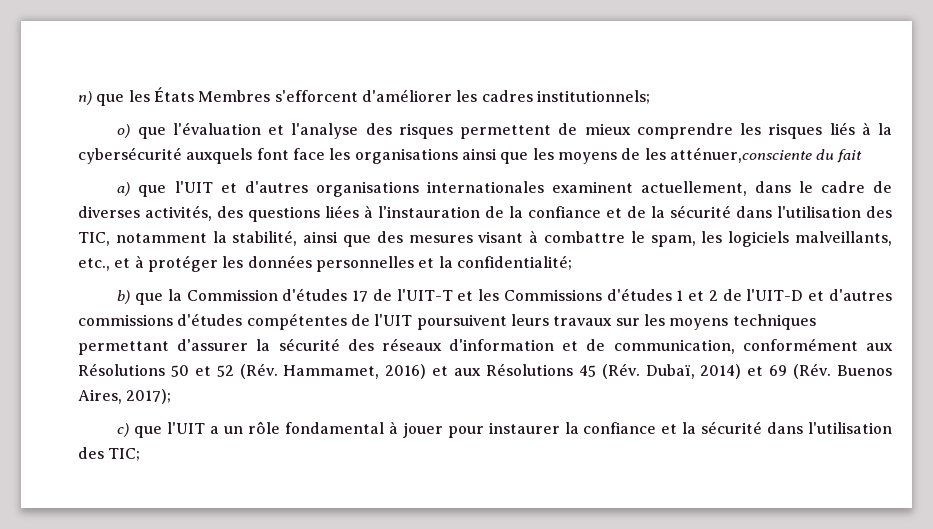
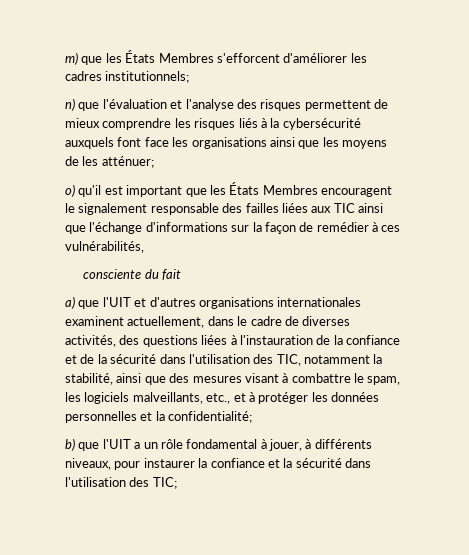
- n) que les États Membres s'efforcent d'améliorer les cadres institutionnels;
+ m) que les États Membres s'efforcent d'améliorer les cadres institutionnels;
- o) que l'évaluation et l'analyse des risques permettent de mieux comprendre les risques liés à la cybersécurité auxquels font face les organisations ainsi que les moyens de les atténuer,consciente du fait
+ n) que l'évaluation et l'analyse des risques permettent de mieux comprendre les risques liés à la cybersécurité auxquels font face les organisations ainsi que les moyens de les atténuer;
+ o) qu'il est important que les États Membres encouragent le signalement responsable des failles liées aux TIC ainsi que l'échange d'informations sur la façon de remédier à ces vulnérabilités,
+ consciente du fait
- b) que la Commission d'études 17 de l'UIT-T et les Commissions d'études 1 et 2 de l'UIT-D et d'autres commissions d'études compétentes de l'UIT poursuivent leurs travaux sur les moyens techniques permettant d'assurer la sécurité des réseaux d'information et de communication, conformément aux Résolutions 50 et 52 (Rév. Hammamet, 2016) et aux Résolutions 45 (Rév. Dubaï, 2014) et 69 (Rév. Buenos Aires, 2017);
- c) que l'UIT a un rôle fondamental à jouer pour instaurer la confiance et la sécurité dans l'utilisation des TIC;
+ b) que l'UIT a un rôle fondamental à jouer, à différents niveaux, pour instaurer la confiance et la sécurité dans l'utilisation des TIC;

